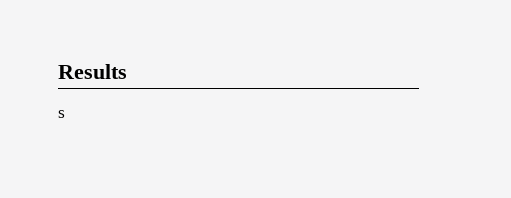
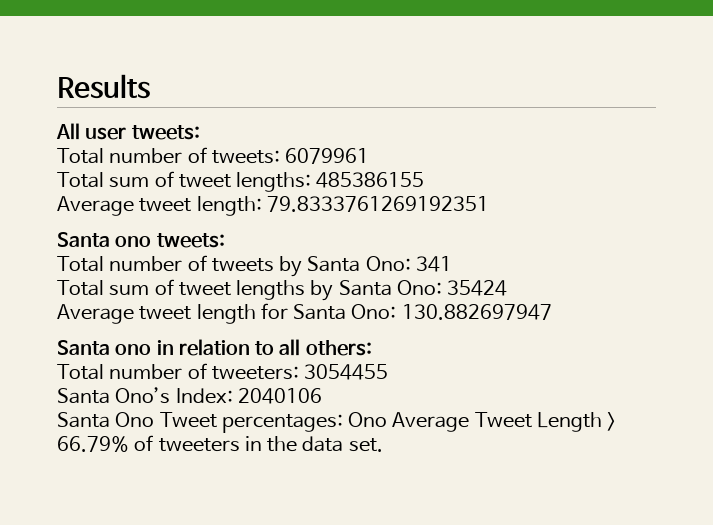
- s
+ All user tweets:
+ Total number of tweets: 6079961
+ Total sum of tweet lengths: 485386155
+ Average tweet length: 79.8333761269192351
+ Santa ono tweets:
+ Total number of tweets by Santa Ono: 341
+ Total sum of tweet lengths by Santa Ono: 35424
+ Average tweet length for Santa Ono: 130.882697947
+ Santa ono in relation to all others:
+ Total number of tweeters: 3054455
+ Santa Ono’s Index: 2040106
+ Santa Ono Tweet percentages: Ono Average Tweet Length > 66.79% of tweeters in the data set.

